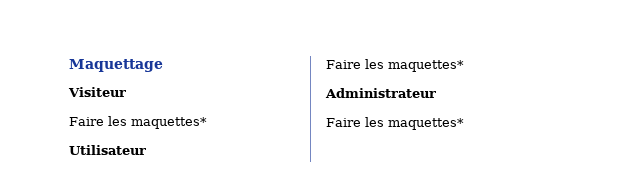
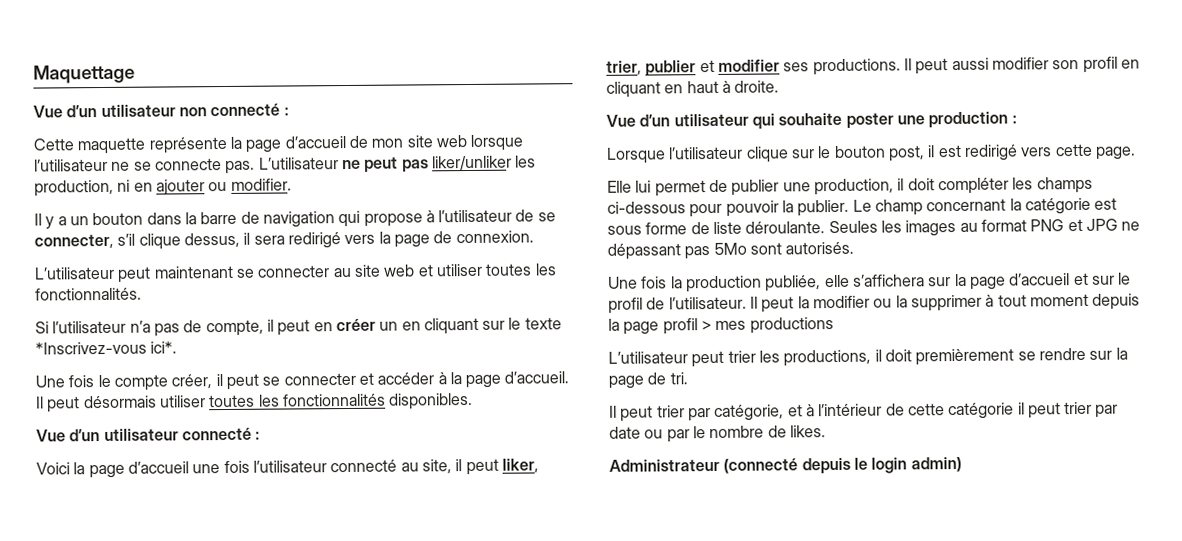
- Visiteur
- Faire les maquettes*
- Utilisateur
- Faire les maquettes*
- Administrateur
- Faire les maquettes*
+ Vue d’un utilisateur non connecté :
+ Cette maquette représente la page d’accueil de mon site web lorsque l’utilisateur ne se connecte pas. L’utilisateur ne peut pas liker/unliker les production, ni en ajouter ou modifier.
+ Il y a un bouton dans la barre de navigation qui propose à l’utilisateur de se connecter, s’il clique dessus, il sera redirigé vers la page de connexion.
+ L’utilisateur peut maintenant se connecter au site web et utiliser toutes les fonctionnalités.
+ Si l’utilisateur n’a pas de compte, il peut en créer un en cliquant sur le texte *Inscrivez-vous ici*.
+ Une fois le compte créer, il peut se connecter et accéder à la page d’accueil. Il peut désormais utiliser toutes les fonctionnalités disponibles.
+ Vue d’un utilisateur connecté :
+ Voici la page d’accueil une fois l’utilisateur connecté au site, il peut liker, trier, publier et modifier ses productions. Il peut aussi modifier son profil en cliquant en haut à droite.
+ Vue d’un utilisateur qui souhaite poster une production :
+ Lorsque l’utilisateur clique sur le bouton post, il est redirigé vers cette page.
+ Elle lui permet de publier une production, il doit compléter les champs ci-dessous pour pouvoir la publier. Le champ concernant la catégorie est sous forme de liste déroulante. Seules les images au format PNG et JPG ne dépassant pas 5Mo sont autorisés.
+ Une fois la production publiée, elle s’affichera sur la page d’accueil et sur le profil de l’utilisateur. Il peut la modifier ou la supprimer à tout moment depuis la page profil > mes productions
+ L’utilisateur peut trier les productions, il doit premièrement se rendre sur la page de tri.
+ Il peut trier par catégorie, et à l’intérieur de cette catégorie il peut trier par date ou par le nombre de likes.
+ Administrateur (connecté depuis le login admin)

